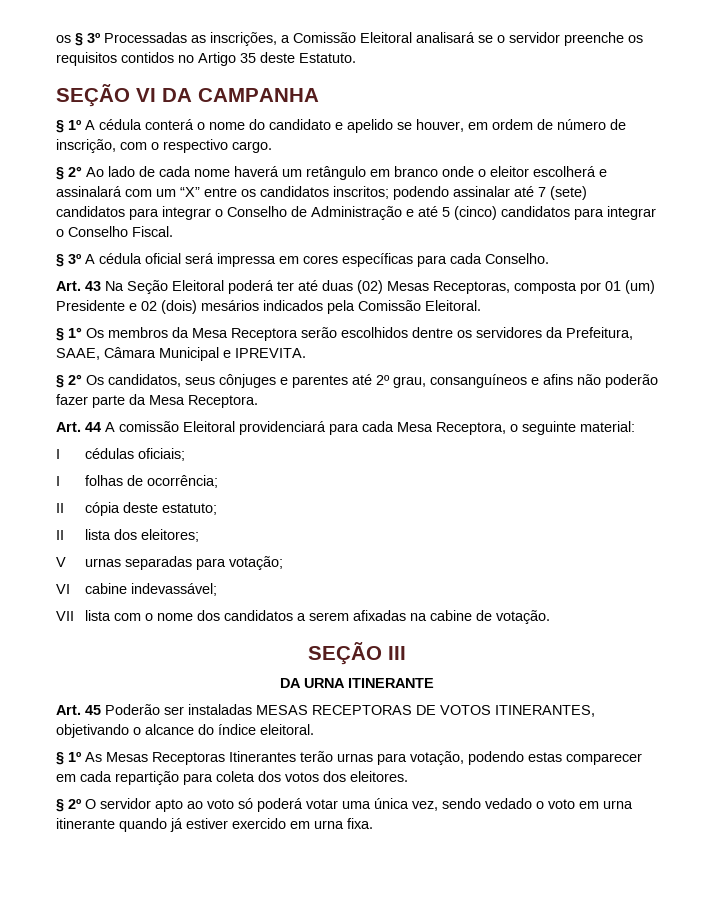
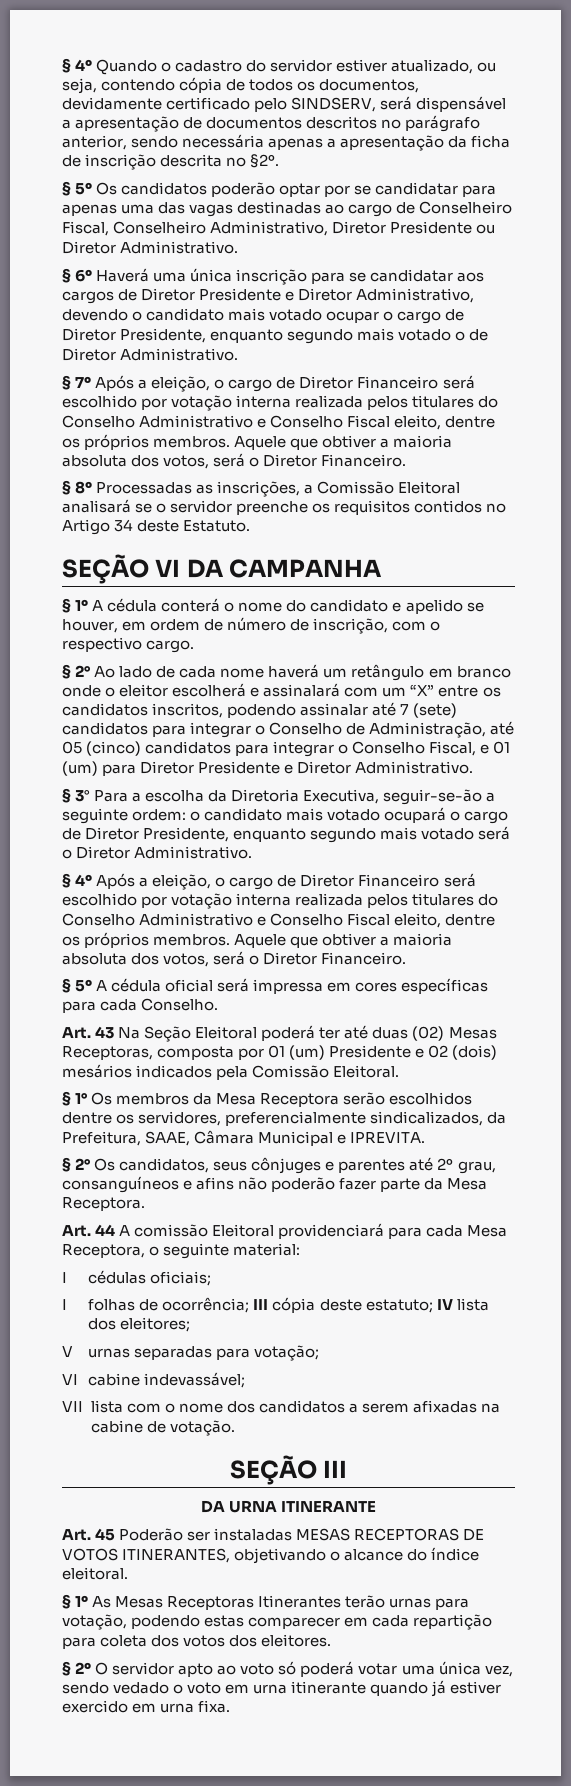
- os § 3º Processadas as inscrições, a Comissão Eleitoral analisará se o servidor preenche os requisitos contidos no Artigo 35 deste Estatuto.
+ § 4º Quando o cadastro do servidor estiver atualizado, ou seja, contendo cópia de todos os documentos, devidamente certificado pelo SINDSERV, será dispensável a apresentação de documentos descritos no parágrafo anterior, sendo necessária apenas a apresentação da ficha de inscrição descrita no §2º.
+ § 5º Os candidatos poderão optar por se candidatar para apenas uma das vagas destinadas ao cargo de Conselheiro Fiscal, Conselheiro Administrativo, Diretor Presidente ou Diretor Administrativo.
+ § 6º Haverá uma única inscrição para se candidatar aos cargos de Diretor Presidente e Diretor Administrativo, devendo o candidato mais votado ocupar o cargo de Diretor Presidente, enquanto segundo mais votado o de Diretor Administrativo.
+ § 7º Após a eleição, o cargo de Diretor Financeiro será escolhido por votação interna realizada pelos titulares do Conselho Administrativo e Conselho Fiscal eleito, dentre os próprios membros. Aquele que obtiver a maioria absoluta dos votos, será o Diretor Financeiro.
+ § 8º Processadas as inscrições, a Comissão Eleitoral analisará se o servidor preenche os requisitos contidos no Artigo 34 deste Estatuto.
- § 2° Ao lado de cada nome haverá um retângulo em branco onde o eleitor escolherá e assinalará com um “X” entre os candidatos inscritos; podendo assinalar até 7 (sete) candidatos para integrar o Conselho de Administração e até 5 (cinco) candidatos para integrar o Conselho Fiscal.
- § 3º A cédula oficial será impressa em cores específicas para cada Conselho.
+ § 2° Ao lado de cada nome haverá um retângulo em branco onde o eleitor escolherá e assinalará com um “X” entre os candidatos inscritos, podendo assinalar até 7 (sete) candidatos para integrar o Conselho de Administração, até 05 (cinco) candidatos para integrar o Conselho Fiscal, e 01 (um) para Diretor Presidente e Diretor Administrativo.
+ § 3° Para a escolha da Diretoria Executiva, seguir-se-ão a seguinte ordem: o candidato mais votado ocupará o cargo de Diretor Presidente, enquanto segundo mais votado será o Diretor Administrativo.
+ § 4º Após a eleição, o cargo de Diretor Financeiro será escolhido por votação interna realizada pelos titulares do Conselho Administrativo e Conselho Fiscal eleito, dentre os próprios membros. Aquele que obtiver a maioria absoluta dos votos, será o Diretor Financeiro.
+ § 5º A cédula oficial será impressa em cores específicas para cada Conselho.
- § 1° Os membros da Mesa Receptora serão escolhidos dentre os servidores da Prefeitura, SAAE, Câmara Municipal e IPREVITA.
+ § 1° Os membros da Mesa Receptora serão escolhidos dentre os servidores, preferencialmente sindicalizados, da Prefeitura, SAAE, Câmara Municipal e IPREVITA.
- I folhas de ocorrência;
- II cópia deste estatuto;
- II lista dos eleitores;
+ I folhas de ocorrência; III cópia deste estatuto; IV lista dos eleitores;

